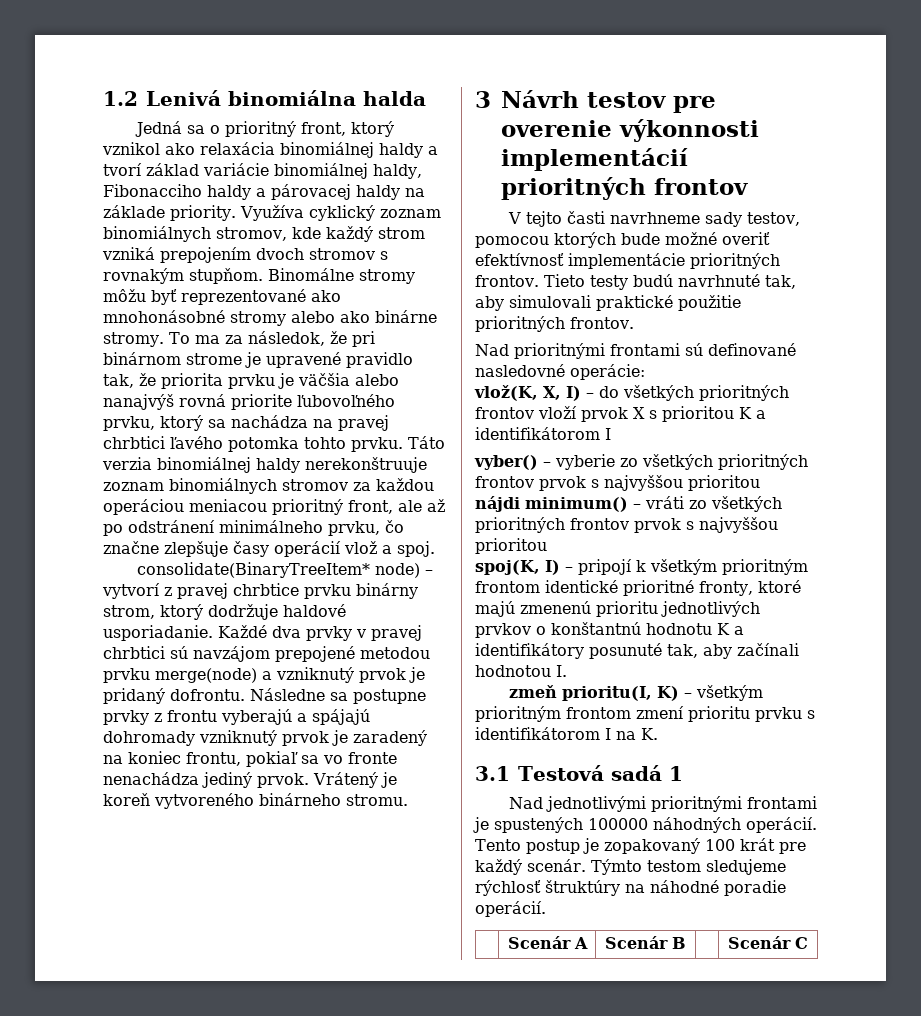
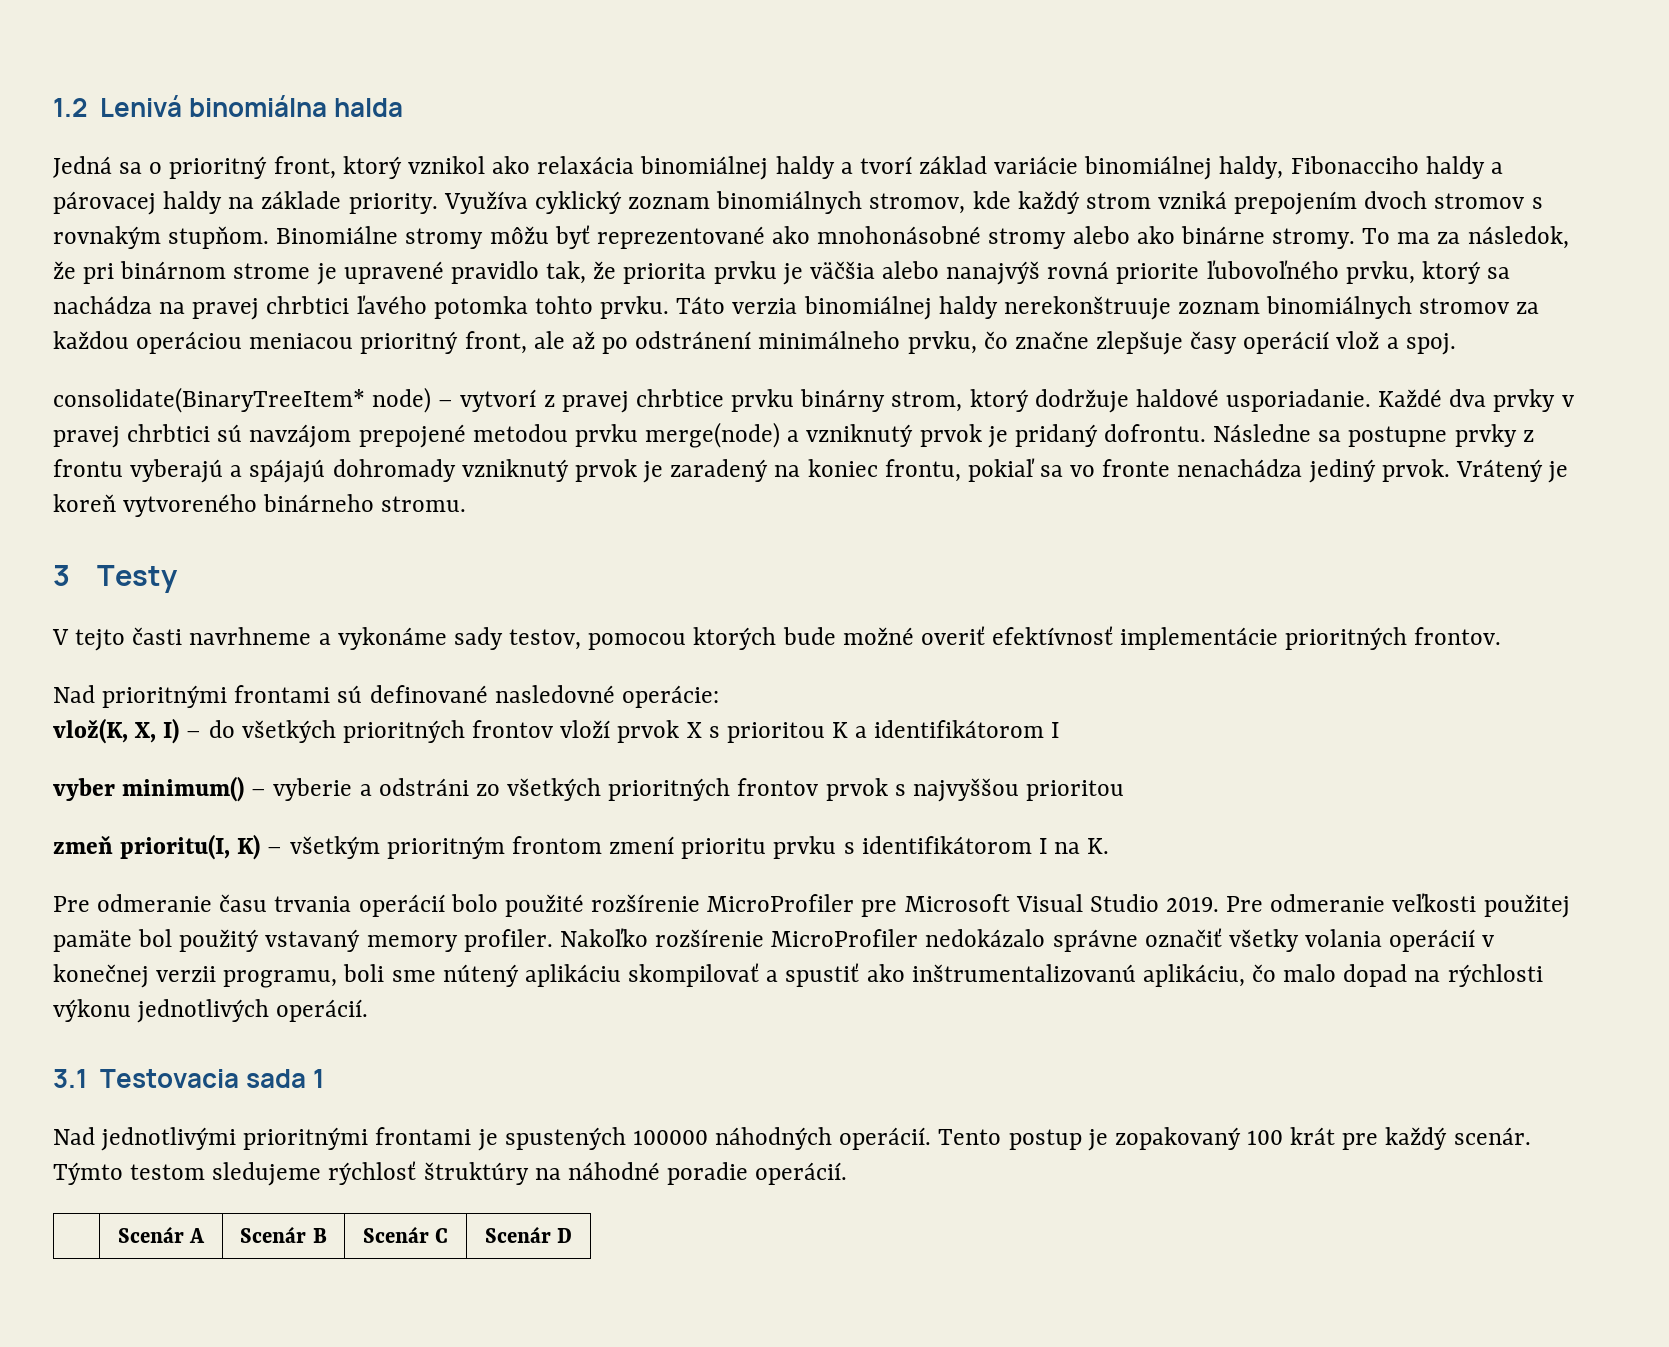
- Binomálne stromy môžu byť reprezentované ako mnohonásobné stromy alebo ako binárne stromy.
+ Binomiálne stromy môžu byť reprezentované ako mnohonásobné stromy alebo ako binárne stromy.
- 3 Návrh testov pre overenie výkonnosti implementácií prioritných frontov
+ 3 Testy
- V tejto časti navrhneme sady testov, pomocou ktorých bude možné overiť efektívnosť implementácie prioritných frontov. Tieto testy budú navrhnuté tak, aby simulovali praktické použitie prioritných frontov.
+ V tejto časti navrhneme a vykonáme sady testov, pomocou ktorých bude možné overiť efektívnosť implementácie prioritných frontov.
- vyber() – vyberie zo všetkých prioritných frontov prvok s najvyššou prioritou
- nájdi minimum() – vráti zo všetkých prioritných frontov prvok s najvyššou prioritou
- spoj(K, I) – pripojí k všetkým prioritným frontom identické prioritné fronty, ktoré majú zmenenú prioritu jednotlivých prvkov o konštantnú hodnotu K a identifikátory posunuté tak, aby začínali hodnotou I.
+ vyber minimum() – vyberie a odstráni zo všetkých prioritných frontov prvok s najvyššou prioritou
+ Pre odmeranie času trvania operácií bolo použité rozšírenie MicroProfiler pre Microsoft Visual Studio 2019. Pre odmeranie veľkosti použitej pamäte bol použitý vstavaný memory profiler. Nakoľko rozšírenie MicroProfiler nedokázalo správne označiť všetky volania operácií v konečnej verzii programu, boli sme nútený aplikáciu skompilovať a spustiť ako inštrumentalizovanú aplikáciu, čo malo dopad na rýchlosti výkonu jednotlivých operácií.
- 3.1 Testová sadá 1
+ 3.1 Testovacia sada 1
- | Scenár A | Scenár B | | Scenár C
+ | Scenár A | Scenár B | Scenár C | Scenár D

